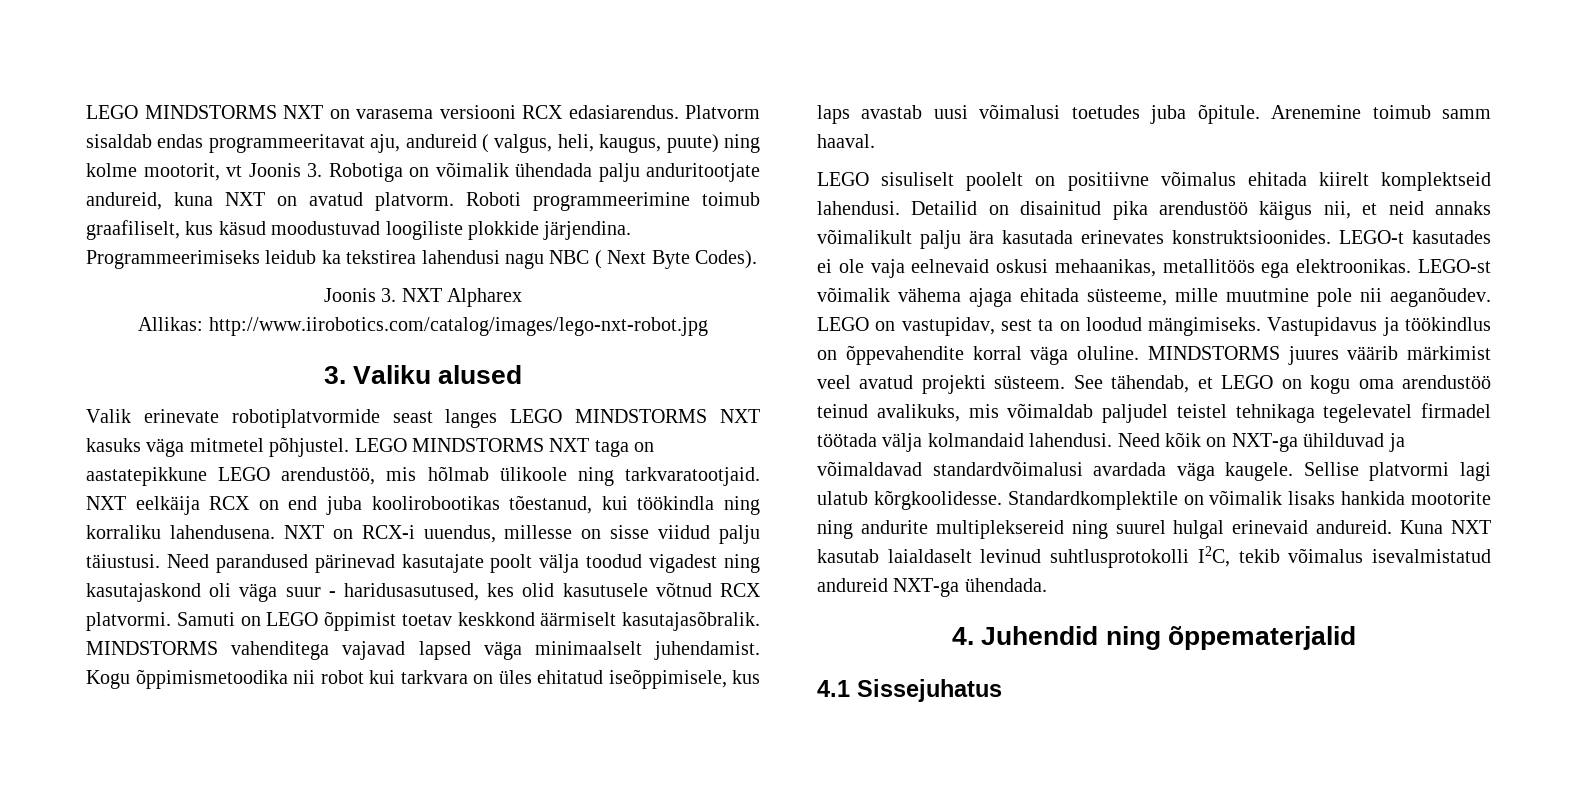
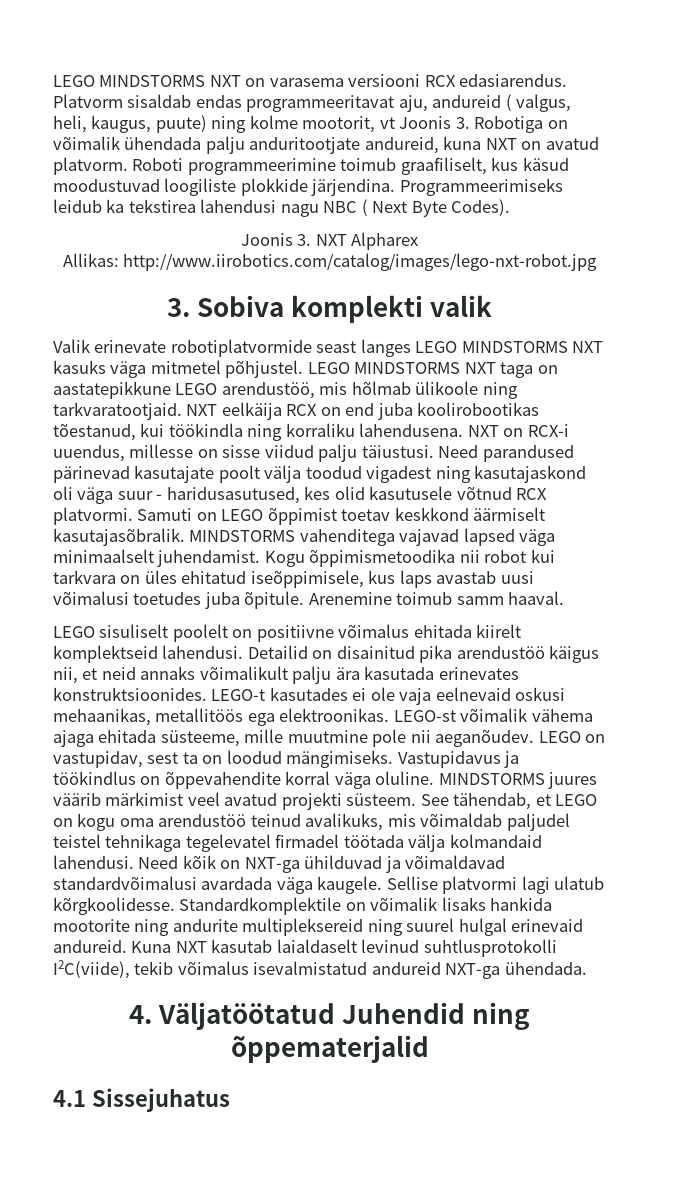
- 3. Valiku alused
+ 3. Sobiva komplekti valik
- Kuna NXT kasutab laialdaselt levinud suhtlusprotokolli I2C, tekib võimalus isevalmistatud andureid NXT-ga ühendada.
+ Kuna NXT kasutab laialdaselt levinud suhtlusprotokolli I2C(viide), tekib võimalus isevalmistatud andureid NXT-ga ühendada.
- 4. Juhendid ning õppematerjalid
+ 4. Väljatöötatud Juhendid ning õppematerjalid

